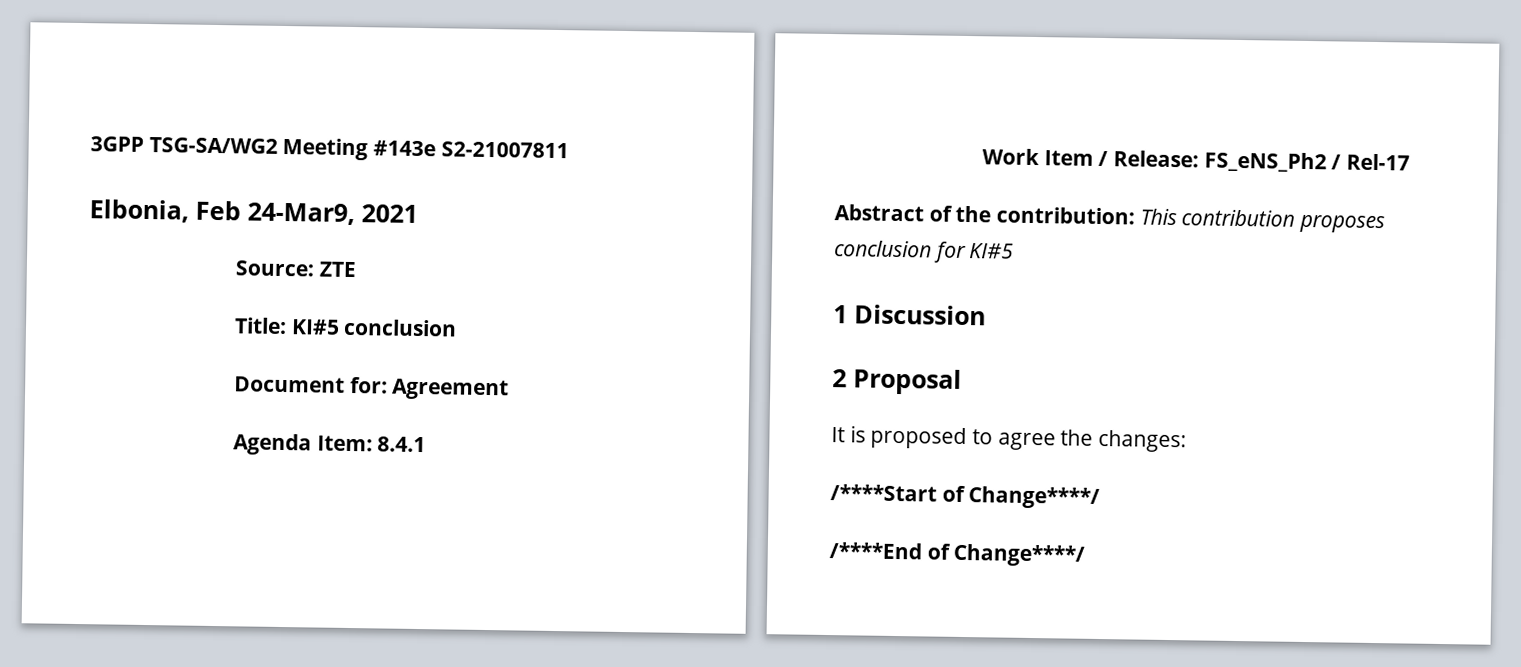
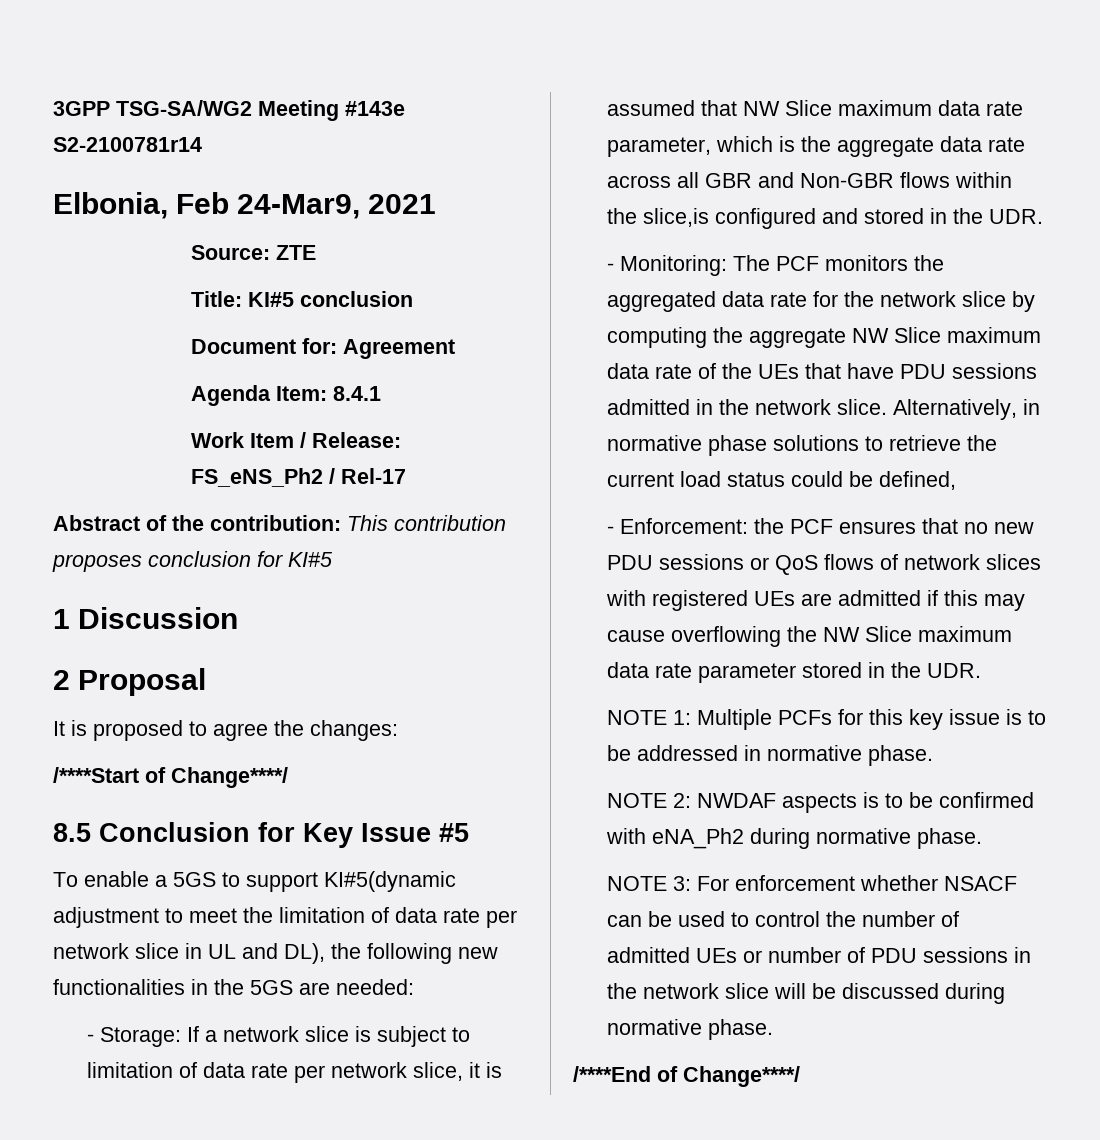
- 3GPP TSG-SA/WG2 Meeting #143e S2-21007811
+ 3GPP TSG-SA/WG2 Meeting #143e S2-2100781r14
+ 8.5 Conclusion for Key Issue #5
+ To enable a 5GS to support KI#5(dynamic adjustment to meet the limitation of data rate per network slice in UL and DL), the following new functionalities in the 5GS are needed:
+ - Storage: If a network slice is subject to limitation of data rate per network slice, it is assumed that NW Slice maximum data rate parameter, which is the aggregate data rate across all GBR and Non-GBR flows within the slice,is configured and stored in the UDR.
+ - Monitoring: The PCF monitors the aggregated data rate for the network slice by computing the aggregate NW Slice maximum data rate of the UEs that have PDU sessions admitted in the network slice. Alternatively, in normative phase solutions to retrieve the current load status could be defined,
+ - Enforcement: the PCF ensures that no new PDU sessions or QoS flows of network slices with registered UEs are admitted if this may cause overflowing the NW Slice maximum data rate parameter stored in the UDR.
+ NOTE 1: Multiple PCFs for this key issue is to be addressed in normative phase.
+ NOTE 2: NWDAF aspects is to be confirmed with eNA_Ph2 during normative phase.
+ NOTE 3: For enforcement whether NSACF can be used to control the number of admitted UEs or number of PDU sessions in the network slice will be discussed during normative phase.

